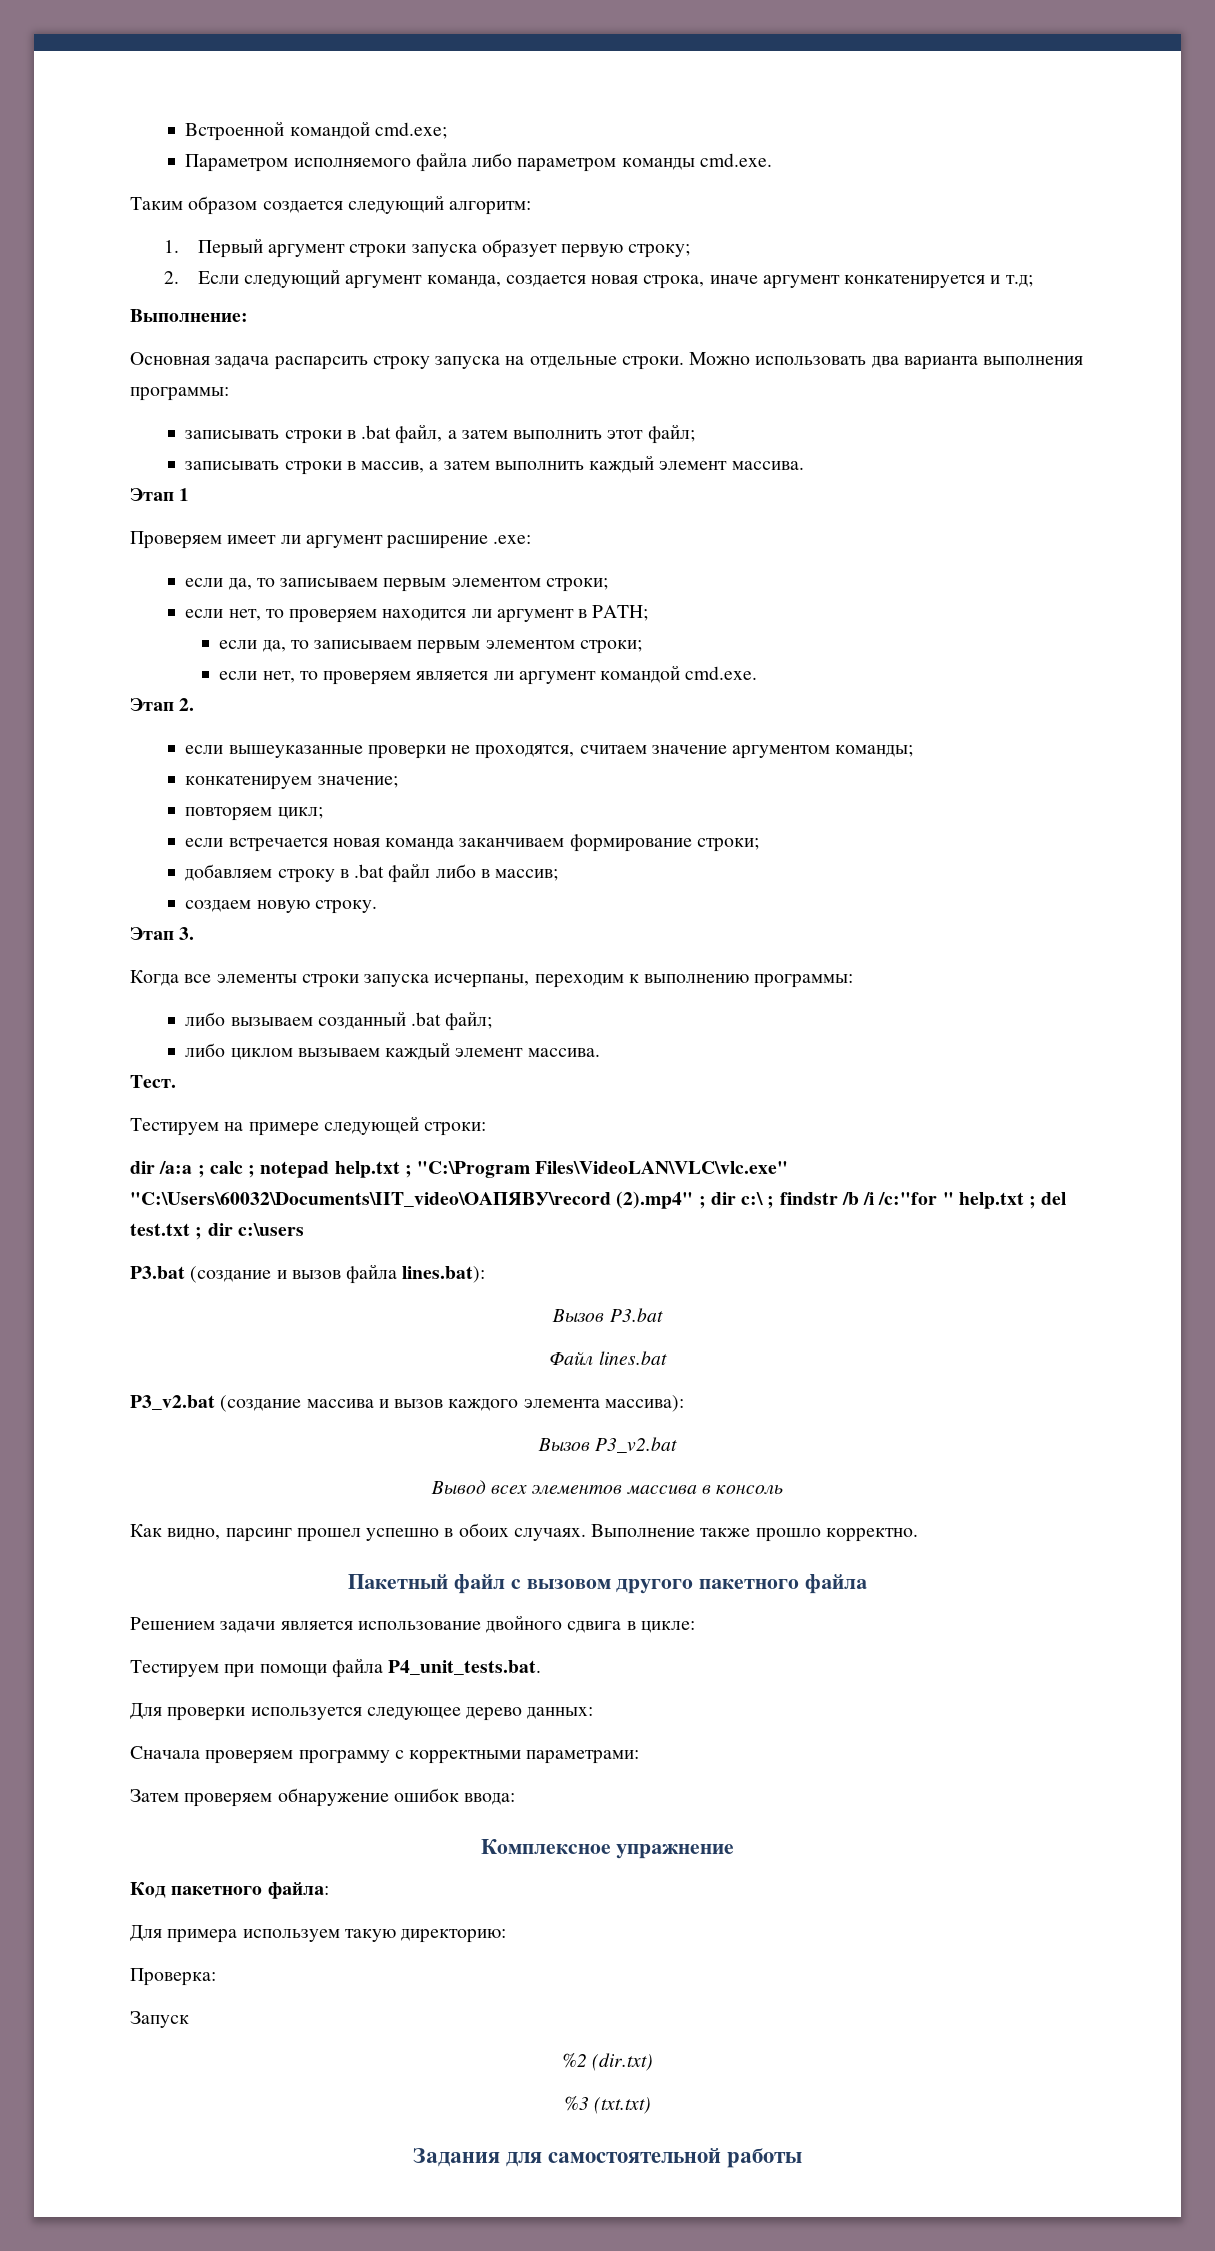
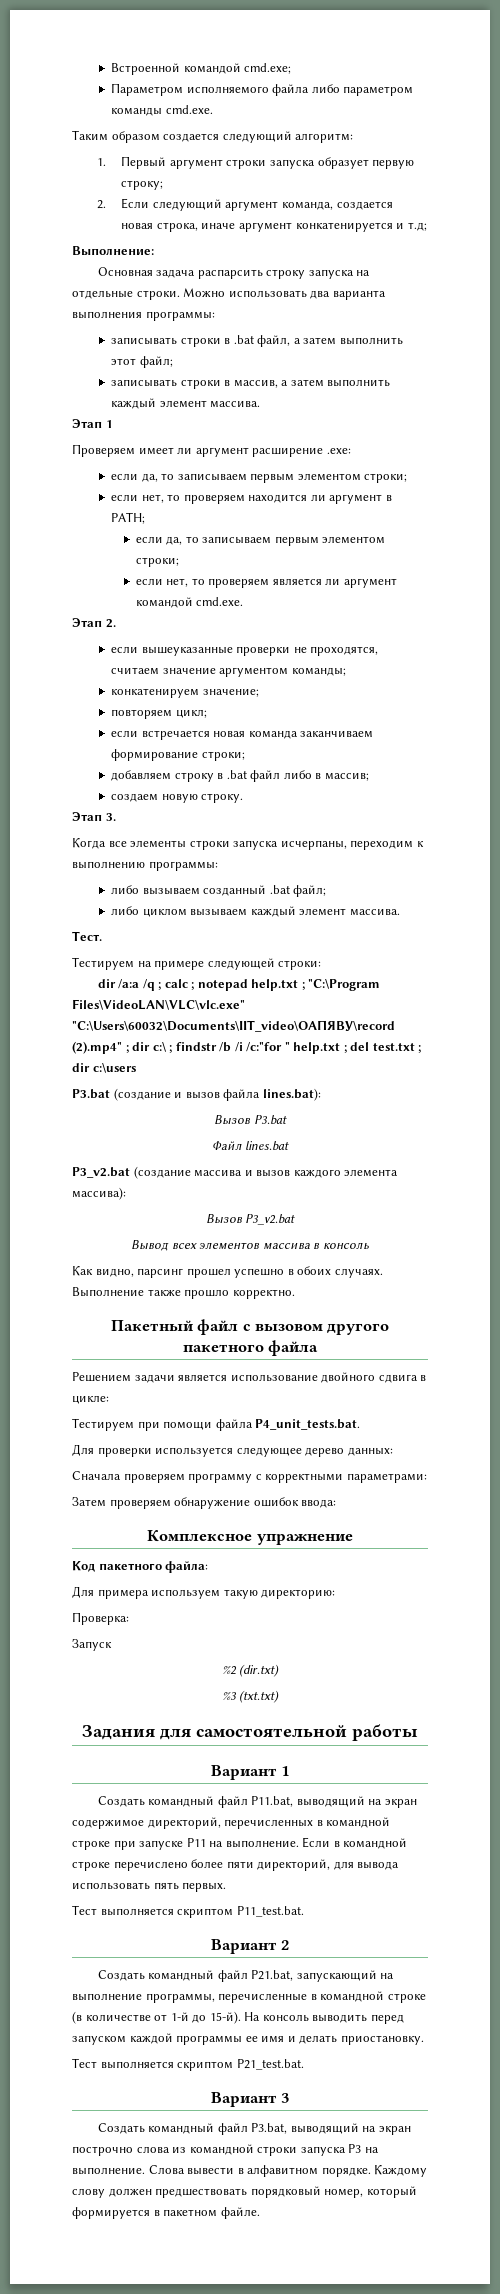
- dir /a:a ; calc ; notepad help.txt ; "C:\Program Files\VideoLAN\VLC\vlc.exe" "C:\Users\60032\Documents\IIT_video\ОАПЯВУ\record (2).mp4" ; dir c:\ ; findstr /b /i /c:"for " help.txt ; del test.txt ; dir c:\users
+ dir /a:a /q ; calc ; notepad help.txt ; "C:\Program Files\VideoLAN\VLC\vlc.exe" "C:\Users\60032\Documents\IIT_video\ОАПЯВУ\record (2).mp4" ; dir c:\ ; findstr /b /i /c:"for " help.txt ; del test.txt ; dir c:\users
+ Вариант 1
+ Создать командный файл P11.bat, выводящий на экран содержимое директорий, перечисленных в командной строке при запуске P11 на выполнение. Если в командной строке перечислено более пяти директорий, для вывода использовать пять первых.
+ Тест выполняется скриптом P11_test.bat.
+ Вариант 2
+ Создать командный файл P21.bat, запускающий на выполнение программы, перечисленные в командной строке (в количестве от 1-й до 15-й). На консоль выводить перед запуском каждой программы ее имя и делать приостановку.
+ Тест выполняется скриптом P21_test.bat.
+ Вариант 3
+ Создать командный файл P3.bat, выводящий на экран построчно слова из командной строки запуска P3 на выполнение. Слова вывести в алфавитном порядке. Каждому слову должен предшествовать порядковый номер, который формируется в пакетном файле.

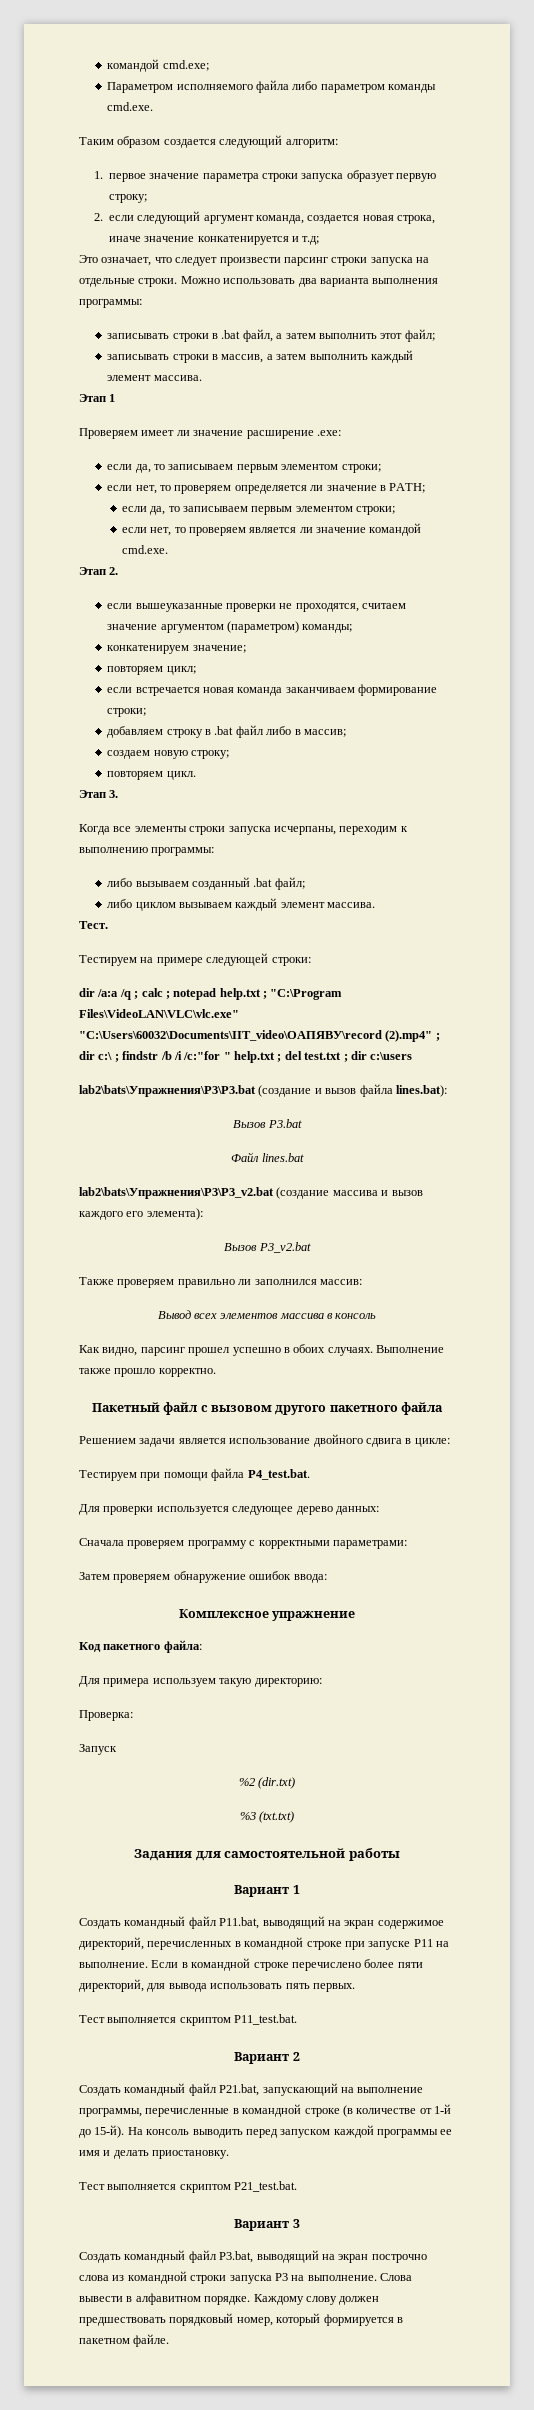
- Встроенной командой cmd.exe;
+ командой cmd.exe;
- 1. Первый аргумент строки запуска образует первую строку;
+ 1. первое значение параметра строки запуска образует первую строку;
- 2. Если следующий аргумент команда, создается новая строка, иначе аргумент конкатенируется и т.д;
+ 2. если следующий аргумент команда, создается новая строка, иначе значение конкатенируется и т.д;
- Выполнение:
- Основная задача распарсить строку запуска на отдельные строки.
+ Это означает, что следует произвести парсинг строки запуска на отдельные строки.
- Проверяем имеет ли аргумент расширение .exe:
+ Проверяем имеет ли значение расширение .exe:
- если нет, то проверяем находится ли аргумент в PATH;
+ если нет, то проверяем определяется ли значение в PATH;
- если нет, то проверяем является ли аргумент командой cmd.exe.
+ если нет, то проверяем является ли значение командой cmd.exe.
- если вышеуказанные проверки не проходятся, считаем значение аргументом команды;
+ если вышеуказанные проверки не проходятся, считаем значение аргументом (параметром) команды;
- создаем новую строку.
+ создаем новую строку;
+ повторяем цикл.
- P3.bat (создание и вызов файла lines.bat):
+ lab2\bats\Упражнения\P3\P3.bat (создание и вызов файла lines.bat):
- P3_v2.bat (создание массива и вызов каждого элемента массива):
+ lab2\bats\Упражнения\P3\P3_v2.bat (создание массива и вызов каждого его элемента):
+ Также проверяем правильно ли заполнился массив:
- Тестируем при помощи файла P4_unit_tests.bat.
+ Тестируем при помощи файла P4_test.bat.

